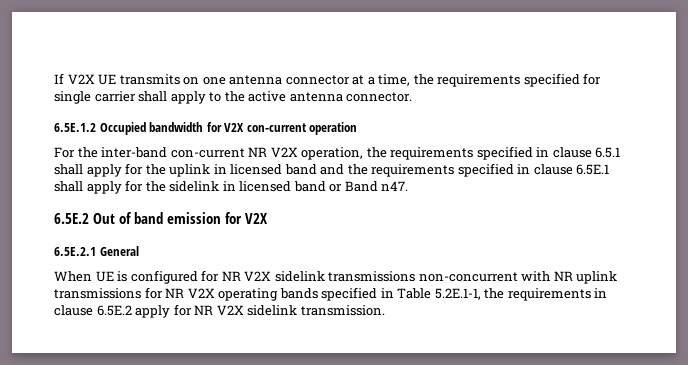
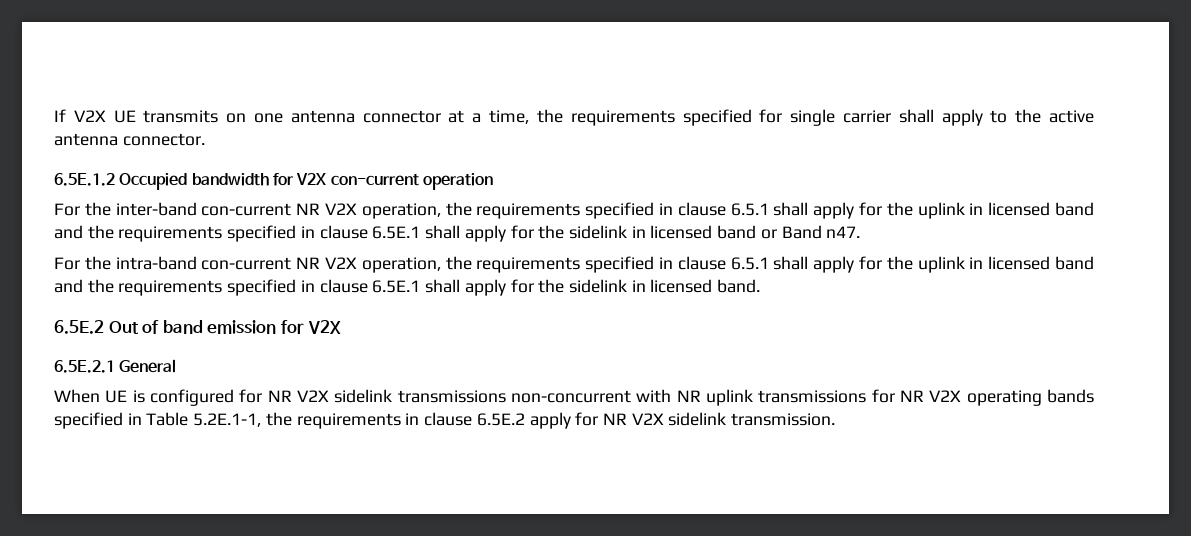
+ For the intra-band con-current NR V2X operation, the requirements specified in clause 6.5.1 shall apply for the uplink in licensed band and the requirements specified in clause 6.5E.1 shall apply for the sidelink in licensed band.

